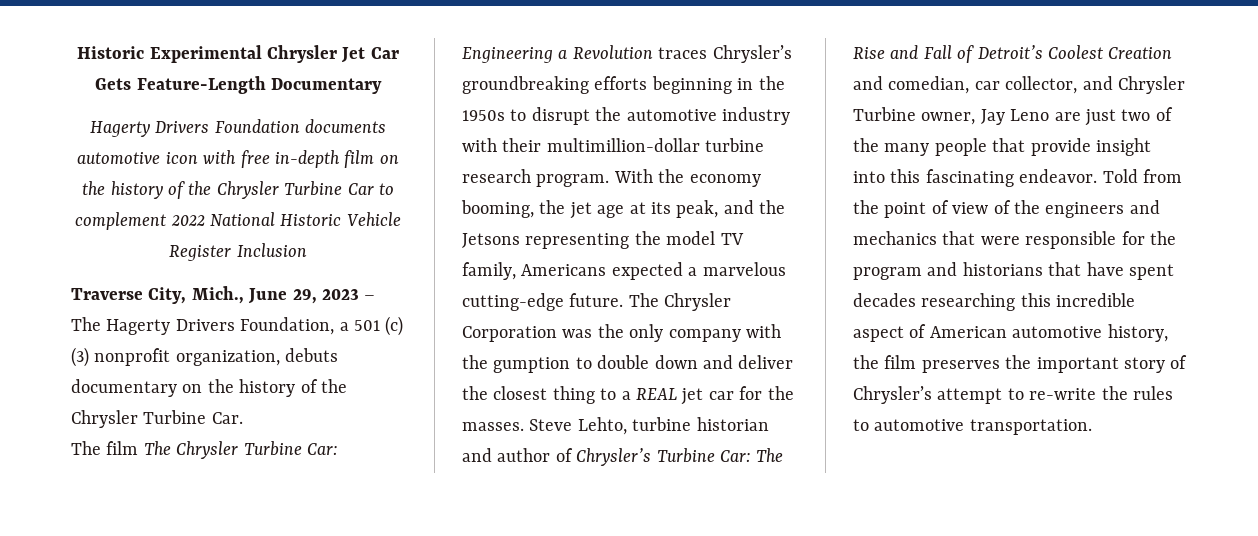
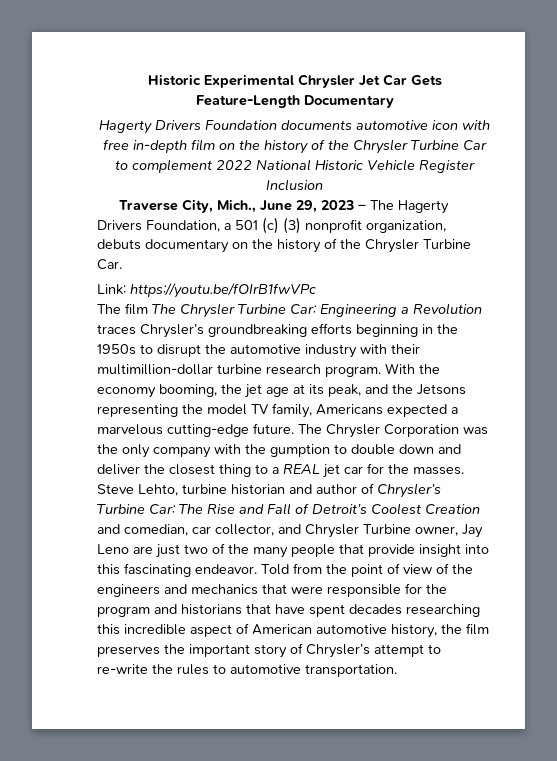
+ Link: https://youtu.be/fOIrB1fwVPc

